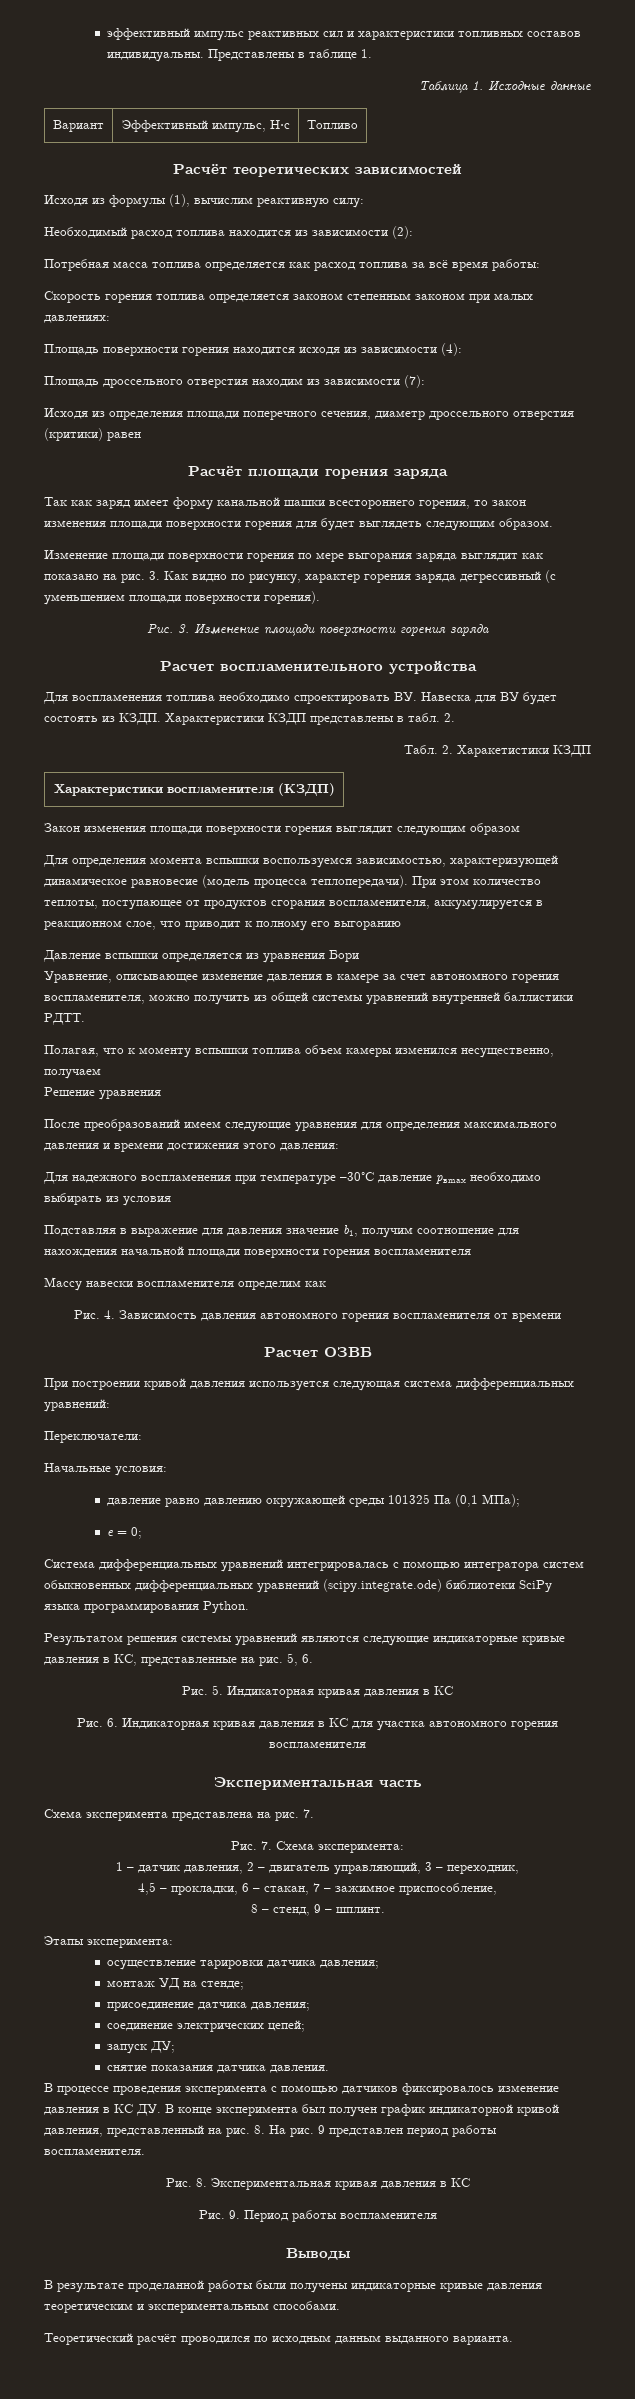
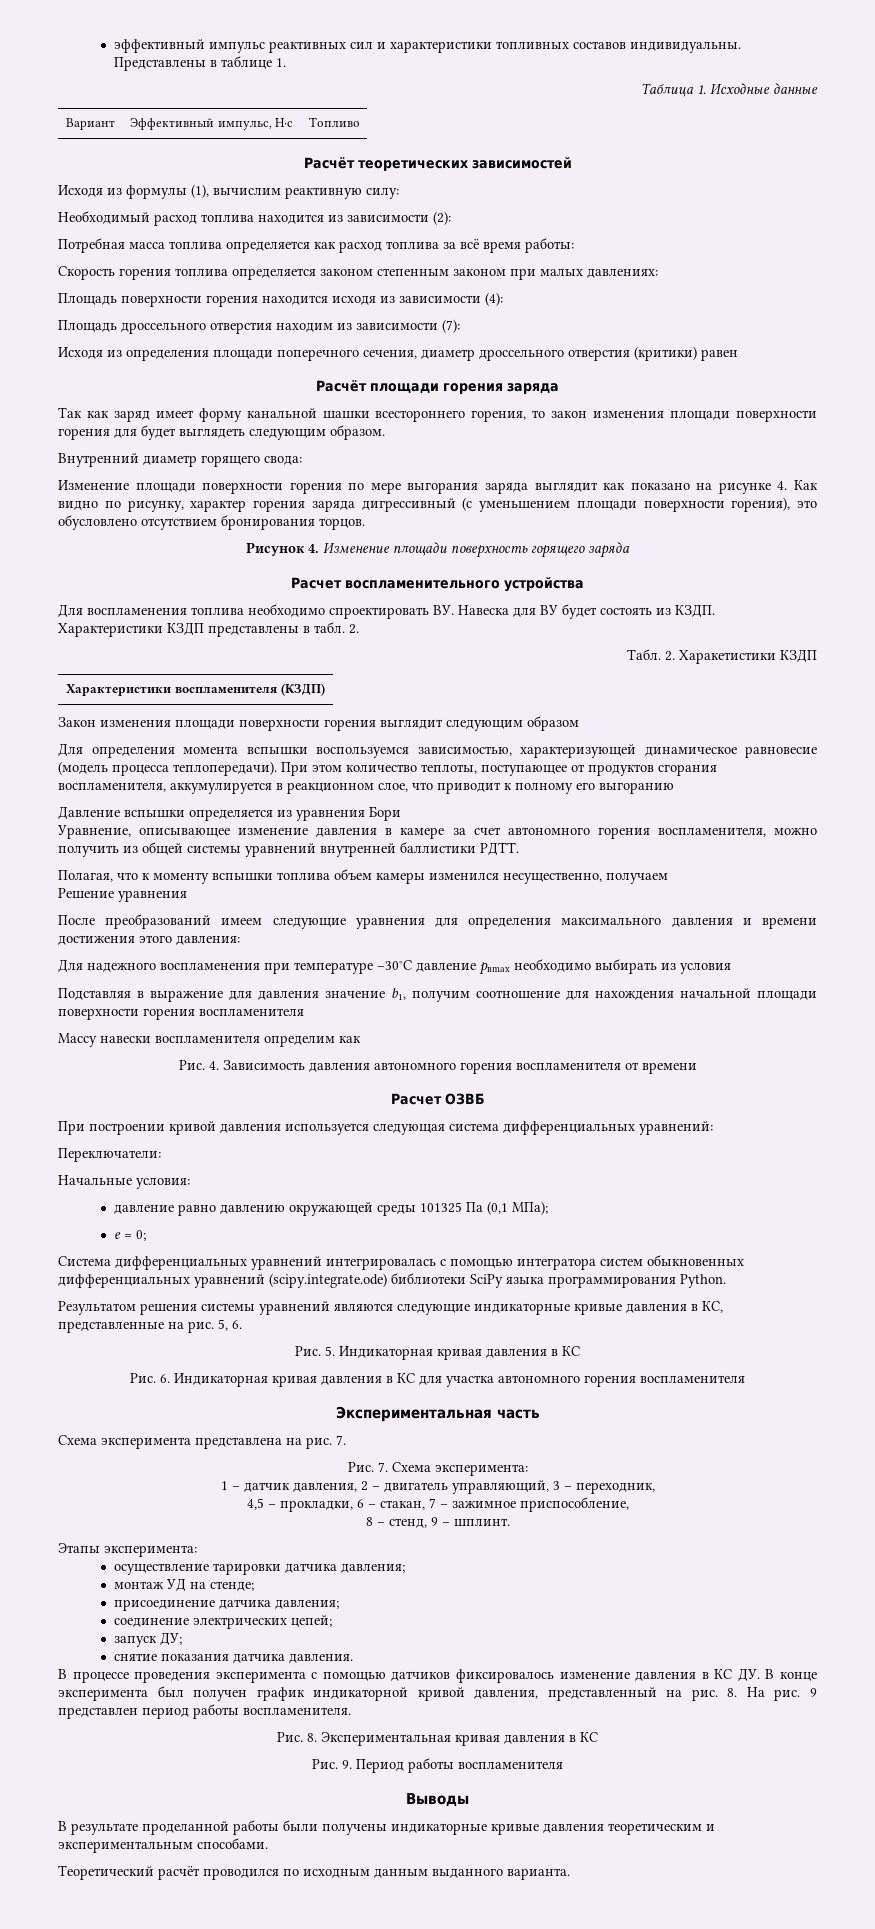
+ Внутренний диаметр горящего свода:
- Изменение площади поверхности горения по мере выгорания заряда выглядит как показано на рис. 3. Как видно по рисунку, характер горения заряда дегрессивный (с уменьшением площади поверхности горения).
- Рис. 3. Изменение площади поверхности горения заряда
+ Изменение площади поверхности горения по мере выгорания заряда выглядит как показано на рисунке 4. Как видно по рисунку, характер горения заряда дигрессивный (с уменьшением площади поверхности горения), это обусловлено отсутствием бронирования торцов.
+ Рисунок 4. Изменение площади поверхность горящего заряда

